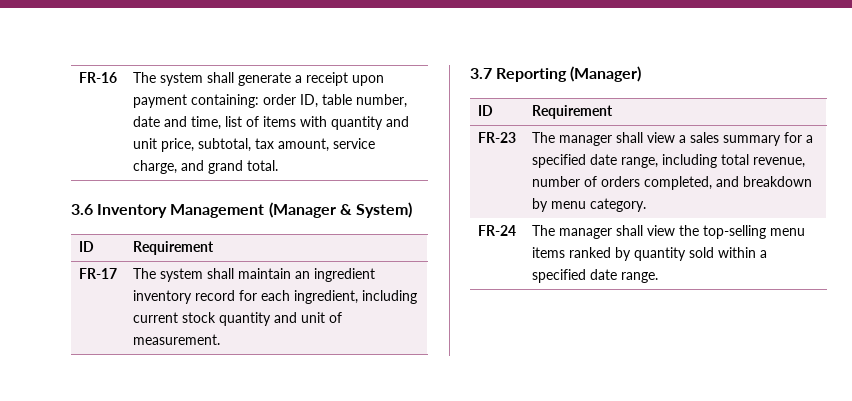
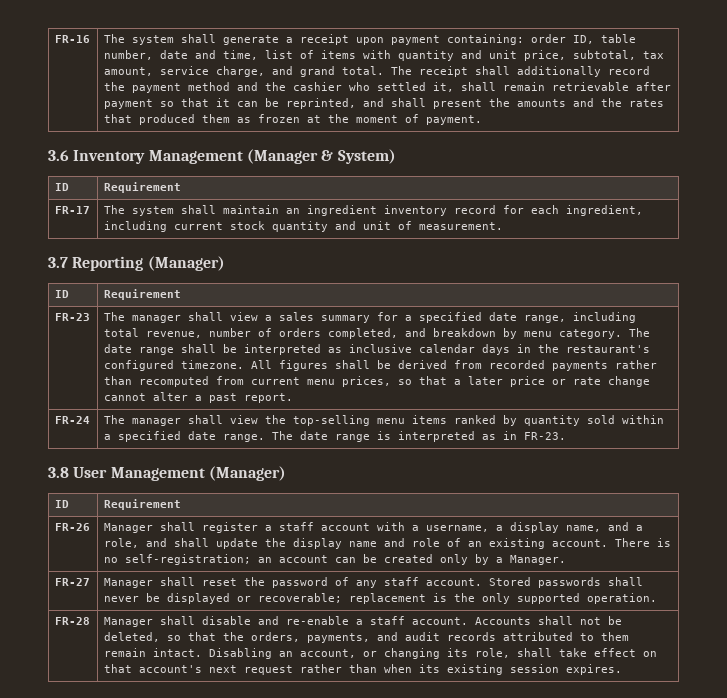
+ The receipt shall additionally record the payment method and the cashier who settled it, shall remain retrievable after payment so that it can be reprinted, and shall present the amounts and the rates that produced them as frozen at the moment of payment.
+ The date range shall be interpreted as inclusive calendar days in the restaurant's configured timezone. All figures shall be derived from recorded payments rather than recomputed from current menu prices, so that a later price or rate change cannot alter a past report.
- FR-24 | The manager shall view the top-selling menu items ranked by quantity sold within a specified date range.
+ FR-24 | The manager shall view the top-selling menu items ranked by quantity sold within a specified date range. The date range is interpreted as in FR-23.
+ 3.8 User Management (Manager)
+ ID | Requirement
+ FR-26 | Manager shall register a staff account with a username, a display name, and a role, and shall update the display name and role of an existing account. There is no self-registration; an account can be created only by a Manager.
+ FR-27 | Manager shall reset the password of any staff account. Stored passwords shall never be displayed or recoverable; replacement is the only supported operation.
+ FR-28 | Manager shall disable and re-enable a staff account. Accounts shall not be deleted, so that the orders, payments, and audit records attributed to them remain intact. Disabling an account, or changing its role, shall take effect on that account's next request rather than when its existing session expires.

